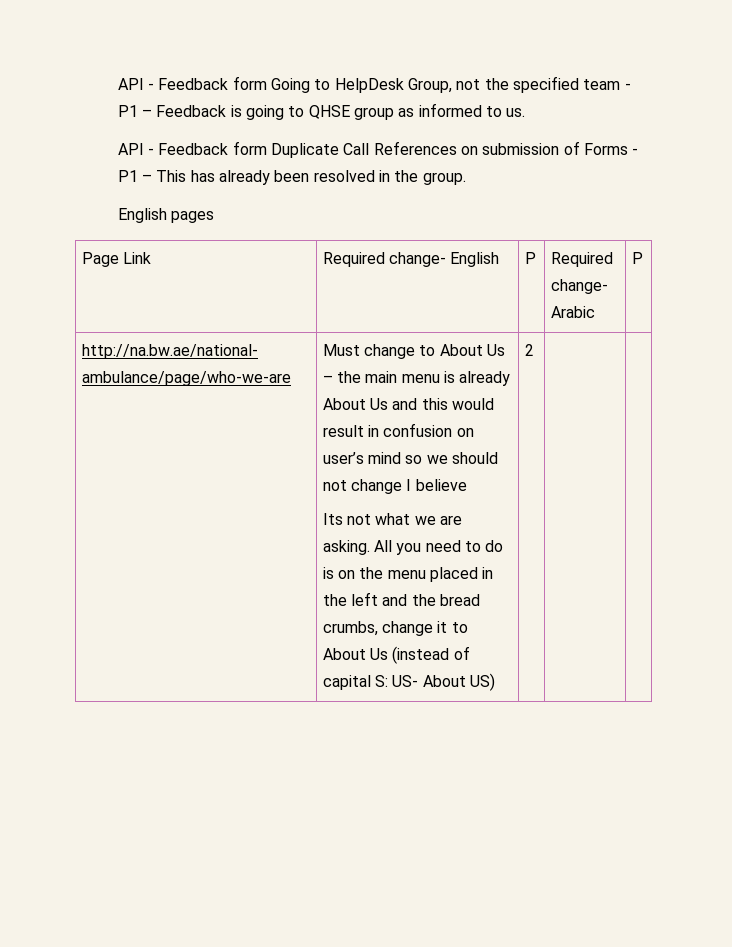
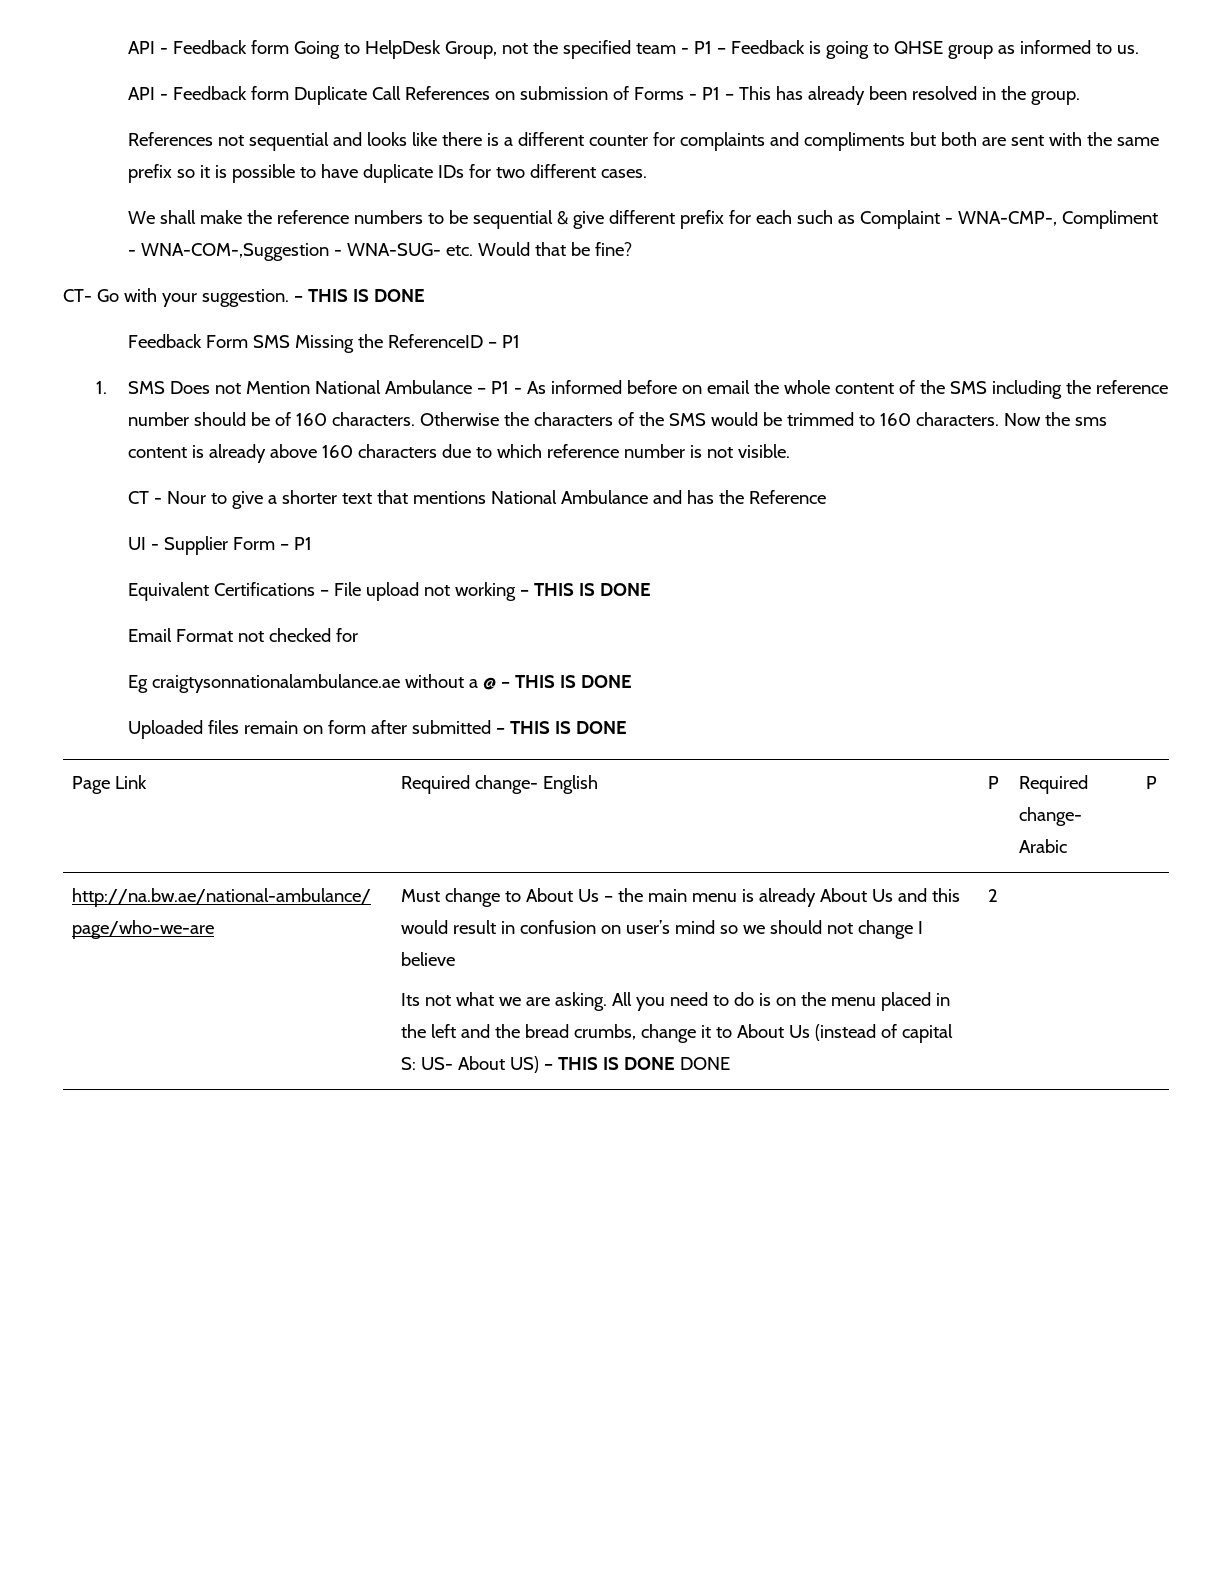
- English pages
+ References not sequential and looks like there is a different counter for complaints and compliments but both are sent with the same prefix so it is possible to have duplicate IDs for two different cases.
+ We shall make the reference numbers to be sequential & give different prefix for each such as Complaint - WNA-CMP-, Compliment - WNA-COM-,Suggestion - WNA-SUG- etc. Would that be fine?
+ CT- Go with your suggestion. – THIS IS DONE
+ Feedback Form SMS Missing the ReferenceID – P1
+ 1. SMS Does not Mention National Ambulance – P1 - As informed before on email the whole content of the SMS including the reference number should be of 160 characters. Otherwise the characters of the SMS would be trimmed to 160 characters. Now the sms content is already above 160 characters due to which reference number is not visible.
+ CT - Nour to give a shorter text that mentions National Ambulance and has the Reference
+ UI - Supplier Form – P1
+ Equivalent Certifications – File upload not working – THIS IS DONE
+ Email Format not checked for
+ Eg craigtysonnationalambulance.ae without a @ – THIS IS DONE
+ Uploaded files remain on form after submitted – THIS IS DONE
- All you need to do is on the menu placed in the left and the bread crumbs, change it to About Us (instead of capital S: US- About US)
+ All you need to do is on the menu placed in the left and the bread crumbs, change it to About Us (instead of capital S: US- About US) – THIS IS DONE DONE

